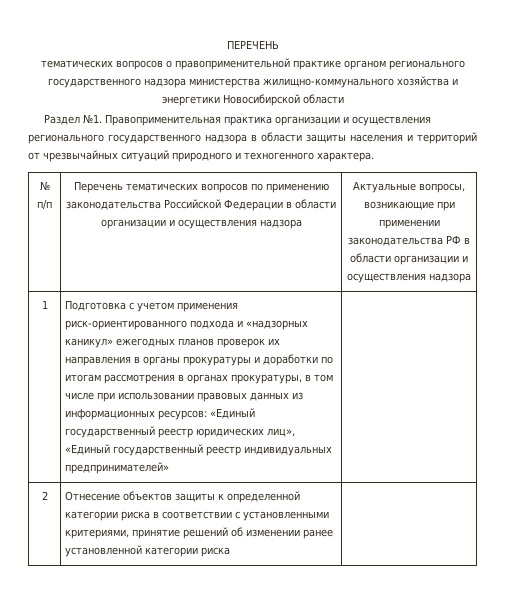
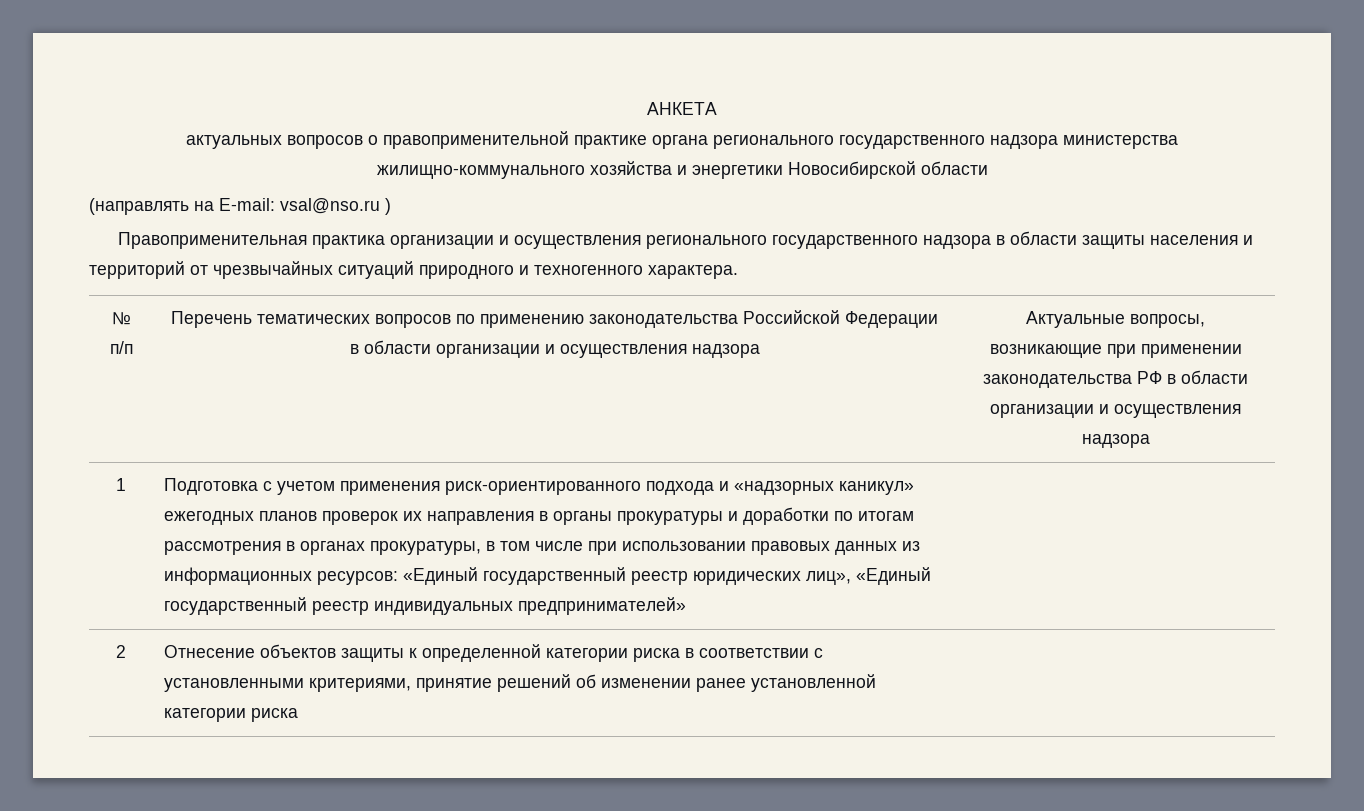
- ПЕРЕЧЕНЬ
- тематических вопросов о правоприменительной практике органом регионального государственного надзора министерства жилищно-коммунального хозяйства и энергетики Новосибирской области
+ АНКЕТА
+ актуальных вопросов о правоприменительной практике органа регионального государственного надзора министерства жилищно-коммунального хозяйства и энергетики Новосибирской области
- Раздел №1. Правоприменительная практика организации и осуществления регионального государственного надзора в области защиты населения и территорий от чрезвычайных ситуаций природного и техногенного характера.
+ (направлять на E-mail: vsal@nso.ru )
+ Правоприменительная практика организации и осуществления регионального государственного надзора в области защиты населения и территорий от чрезвычайных ситуаций природного и техногенного характера.

